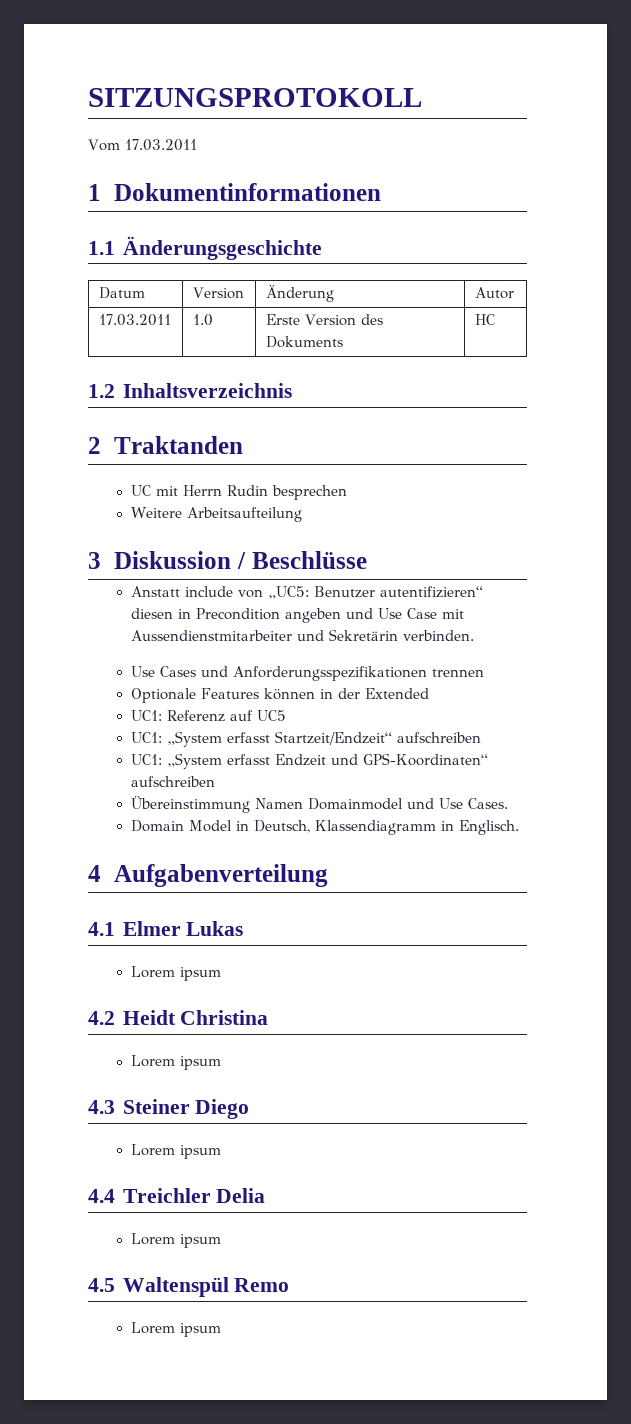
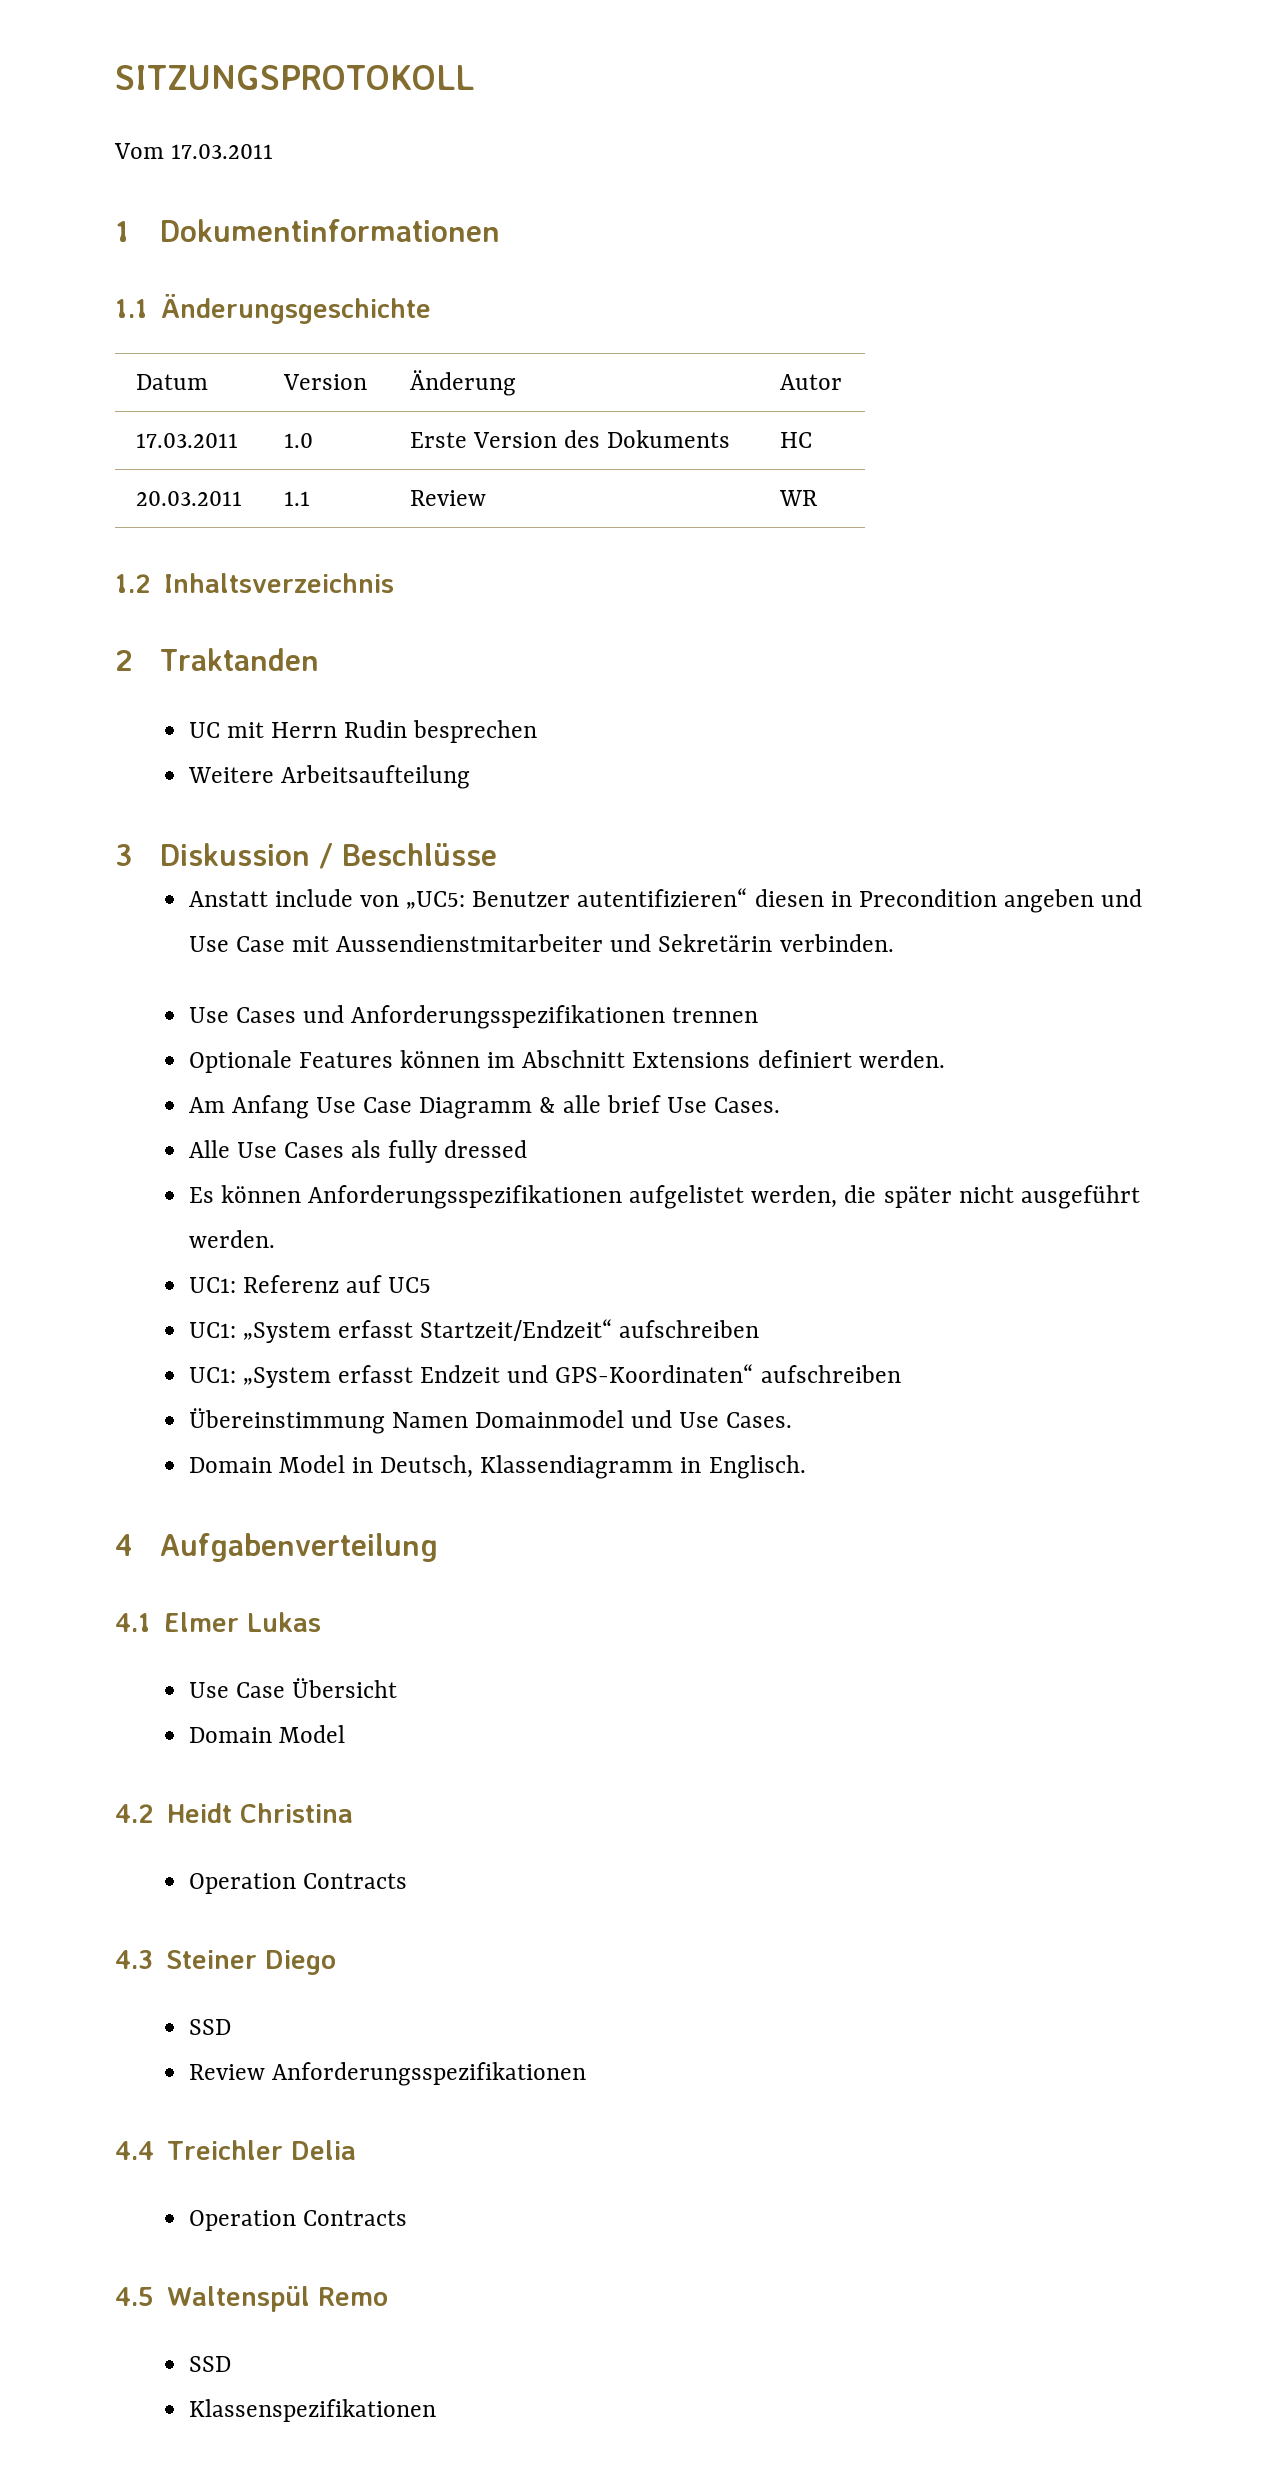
+ 20.03.2011 | 1.1 | Review | WR
- Optionale Features können in der Extended
+ Optionale Features können im Abschnitt Extensions definiert werden.
+ Am Anfang Use Case Diagramm & alle brief Use Cases.
+ Alle Use Cases als fully dressed
+ Es können Anforderungsspezifikationen aufgelistet werden, die später nicht ausgeführt werden.
  4.1 Elmer Lukas
- Lorem ipsum
+ Use Case Übersicht
+ Domain Model
  4.2 Heidt Christina
- Lorem ipsum
+ Operation Contracts
  4.3 Steiner Diego
- Lorem ipsum
+ SSD
+ Review Anforderungsspezifikationen
  4.4 Treichler Delia
- Lorem ipsum
+ Operation Contracts
  4.5 Waltenspül Remo
- Lorem ipsum
+ SSD
+ Klassenspezifikationen

